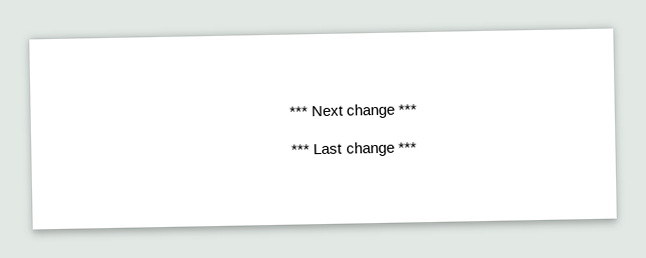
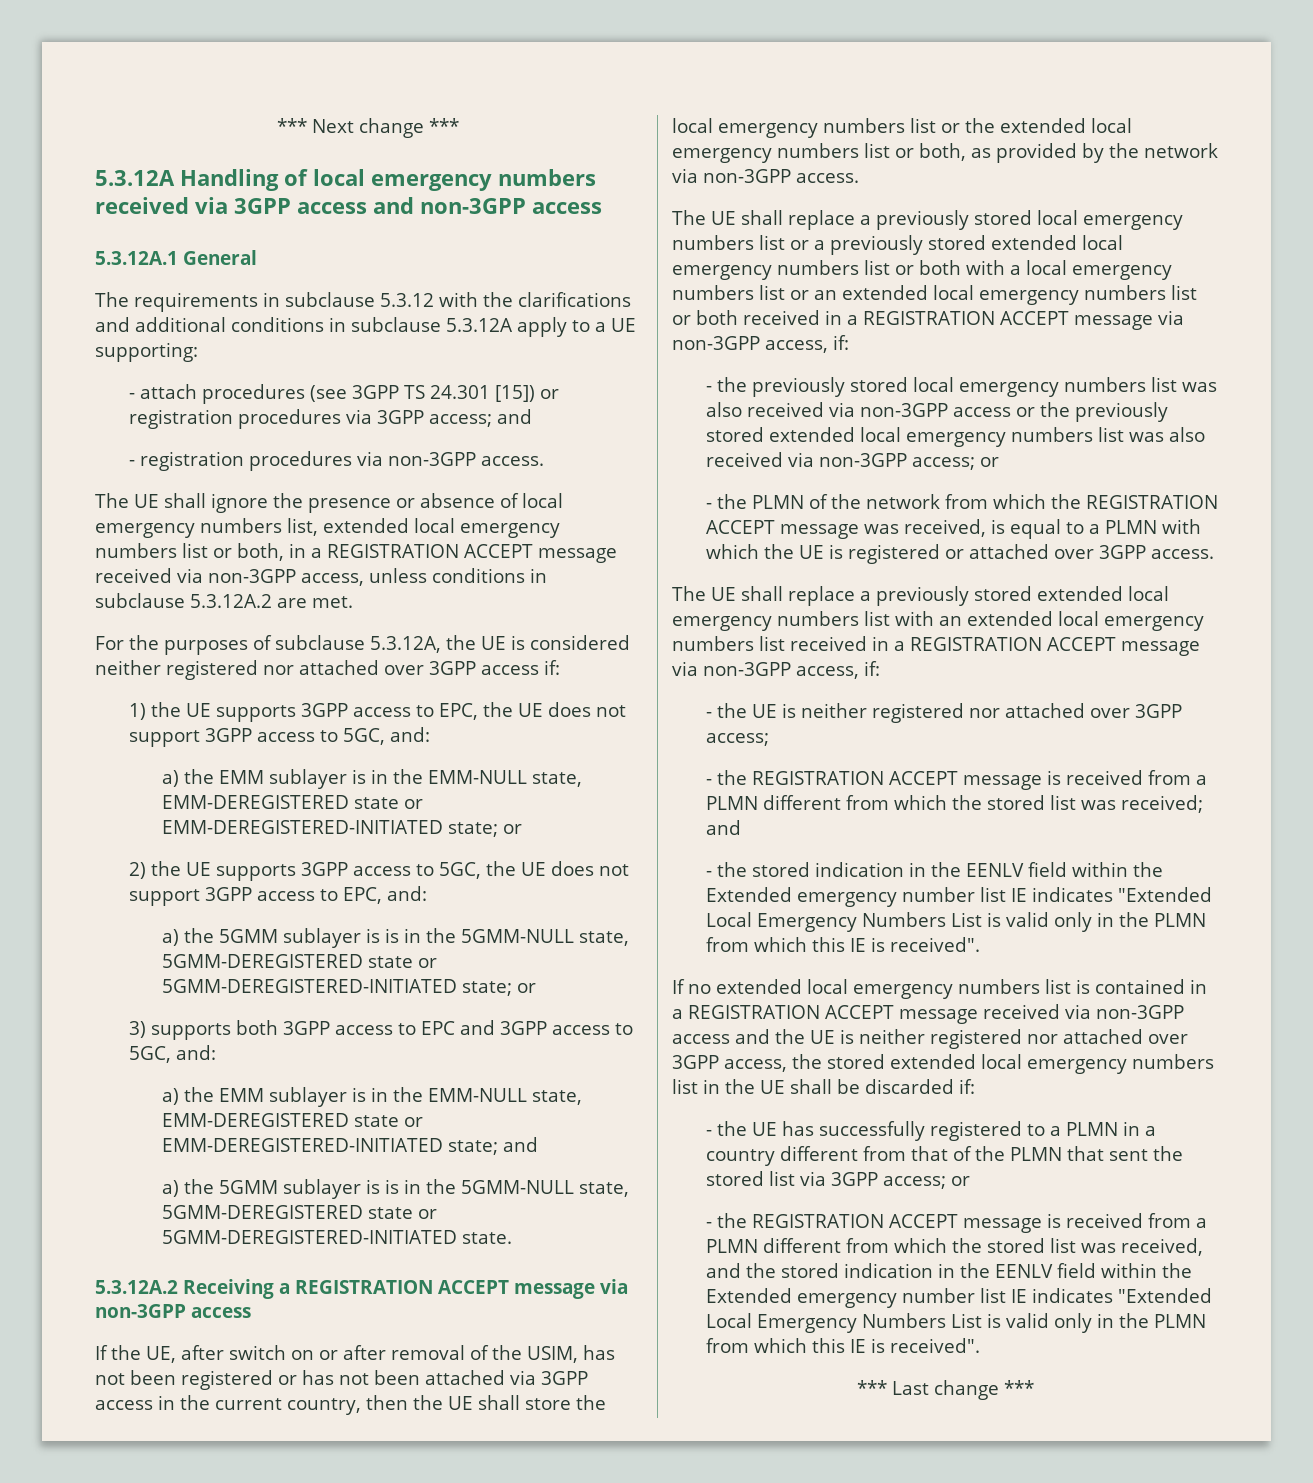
+ 5.3.12A Handling of local emergency numbers received via 3GPP access and non-3GPP access
+ 5.3.12A.1 General
+ The requirements in subclause 5.3.12 with the clarifications and additional conditions in subclause 5.3.12A apply to a UE supporting:
+ - attach procedures (see 3GPP TS 24.301 [15]) or registration procedures via 3GPP access; and
+ - registration procedures via non-3GPP access.
+ The UE shall ignore the presence or absence of local emergency numbers list, extended local emergency numbers list or both, in a REGISTRATION ACCEPT message received via non-3GPP access, unless conditions in subclause 5.3.12A.2 are met.
+ For the purposes of subclause 5.3.12A, the UE is considered neither registered nor attached over 3GPP access if:
+ 1) the UE supports 3GPP access to EPC, the UE does not support 3GPP access to 5GC, and:
+ a) the EMM sublayer is in the EMM-NULL state, EMM-DEREGISTERED state or EMM-DEREGISTERED-INITIATED state; or
+ 2) the UE supports 3GPP access to 5GC, the UE does not support 3GPP access to EPC, and:
+ a) the 5GMM sublayer is is in the 5GMM-NULL state, 5GMM-DEREGISTERED state or 5GMM-DEREGISTERED-INITIATED state; or
+ 3) supports both 3GPP access to EPC and 3GPP access to 5GC, and:
+ a) the EMM sublayer is in the EMM-NULL state, EMM-DEREGISTERED state or EMM-DEREGISTERED-INITIATED state; and
+ a) the 5GMM sublayer is is in the 5GMM-NULL state, 5GMM-DEREGISTERED state or 5GMM-DEREGISTERED-INITIATED state.
+ 5.3.12A.2 Receiving a REGISTRATION ACCEPT message via non-3GPP access
+ If the UE, after switch on or after removal of the USIM, has not been registered or has not been attached via 3GPP access in the current country, then the UE shall store the local emergency numbers list or the extended local emergency numbers list or both, as provided by the network via non-3GPP access.
+ The UE shall replace a previously stored local emergency numbers list or a previously stored extended local emergency numbers list or both with a local emergency numbers list or an extended local emergency numbers list or both received in a REGISTRATION ACCEPT message via non-3GPP access, if:
+ - the previously stored local emergency numbers list was also received via non-3GPP access or the previously stored extended local emergency numbers list was also received via non-3GPP access; or
+ - the PLMN of the network from which the REGISTRATION ACCEPT message was received, is equal to a PLMN with which the UE is registered or attached over 3GPP access.
+ The UE shall replace a previously stored extended local emergency numbers list with an extended local emergency numbers list received in a REGISTRATION ACCEPT message via non-3GPP access, if:
+ - the UE is neither registered nor attached over 3GPP access;
+ - the REGISTRATION ACCEPT message is received from a PLMN different from which the stored list was received; and
+ - the stored indication in the EENLV field within the Extended emergency number list IE indicates "Extended Local Emergency Numbers List is valid only in the PLMN from which this IE is received".
+ If no extended local emergency numbers list is contained in a REGISTRATION ACCEPT message received via non-3GPP access and the UE is neither registered nor attached over 3GPP access, the stored extended local emergency numbers list in the UE shall be discarded if:
+ - the UE has successfully registered to a PLMN in a country different from that of the PLMN that sent the stored list via 3GPP access; or
+ - the REGISTRATION ACCEPT message is received from a PLMN different from which the stored list was received, and the stored indication in the EENLV field within the Extended emergency number list IE indicates "Extended Local Emergency Numbers List is valid only in the PLMN from which this IE is received".

